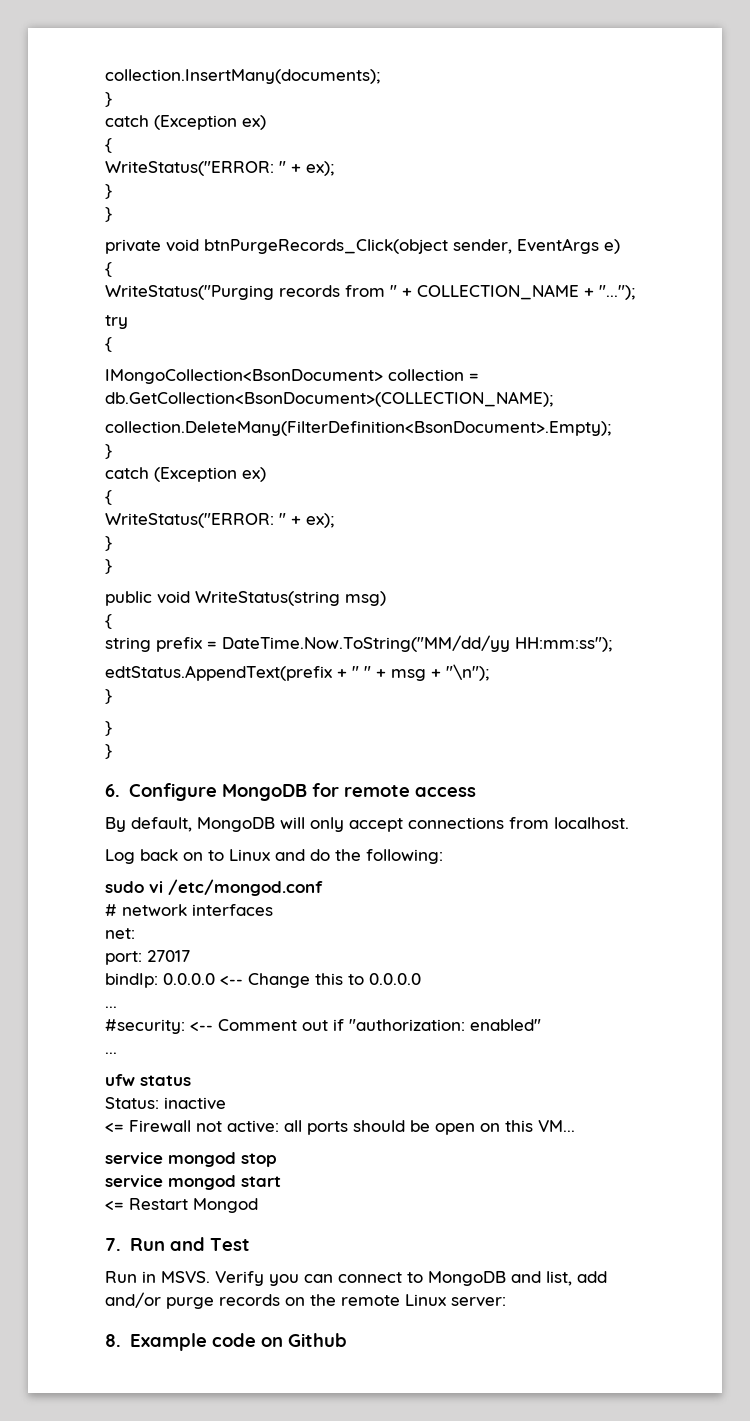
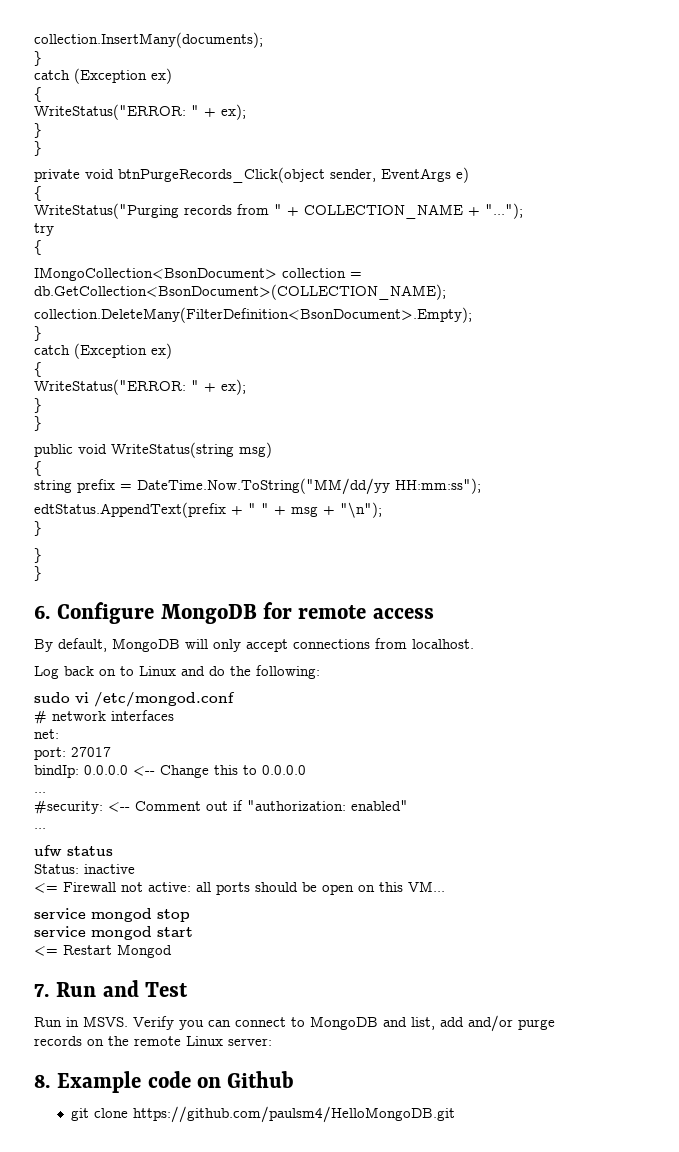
+ git clone https://github.com/paulsm4/HelloMongoDB.git

